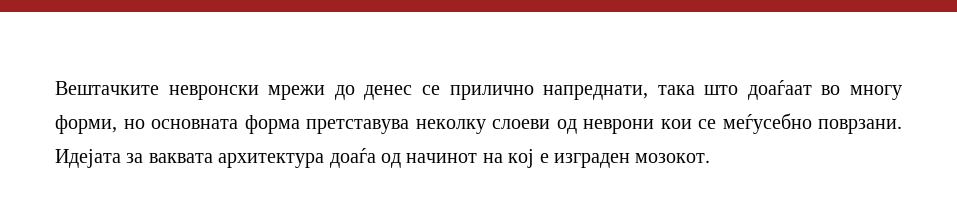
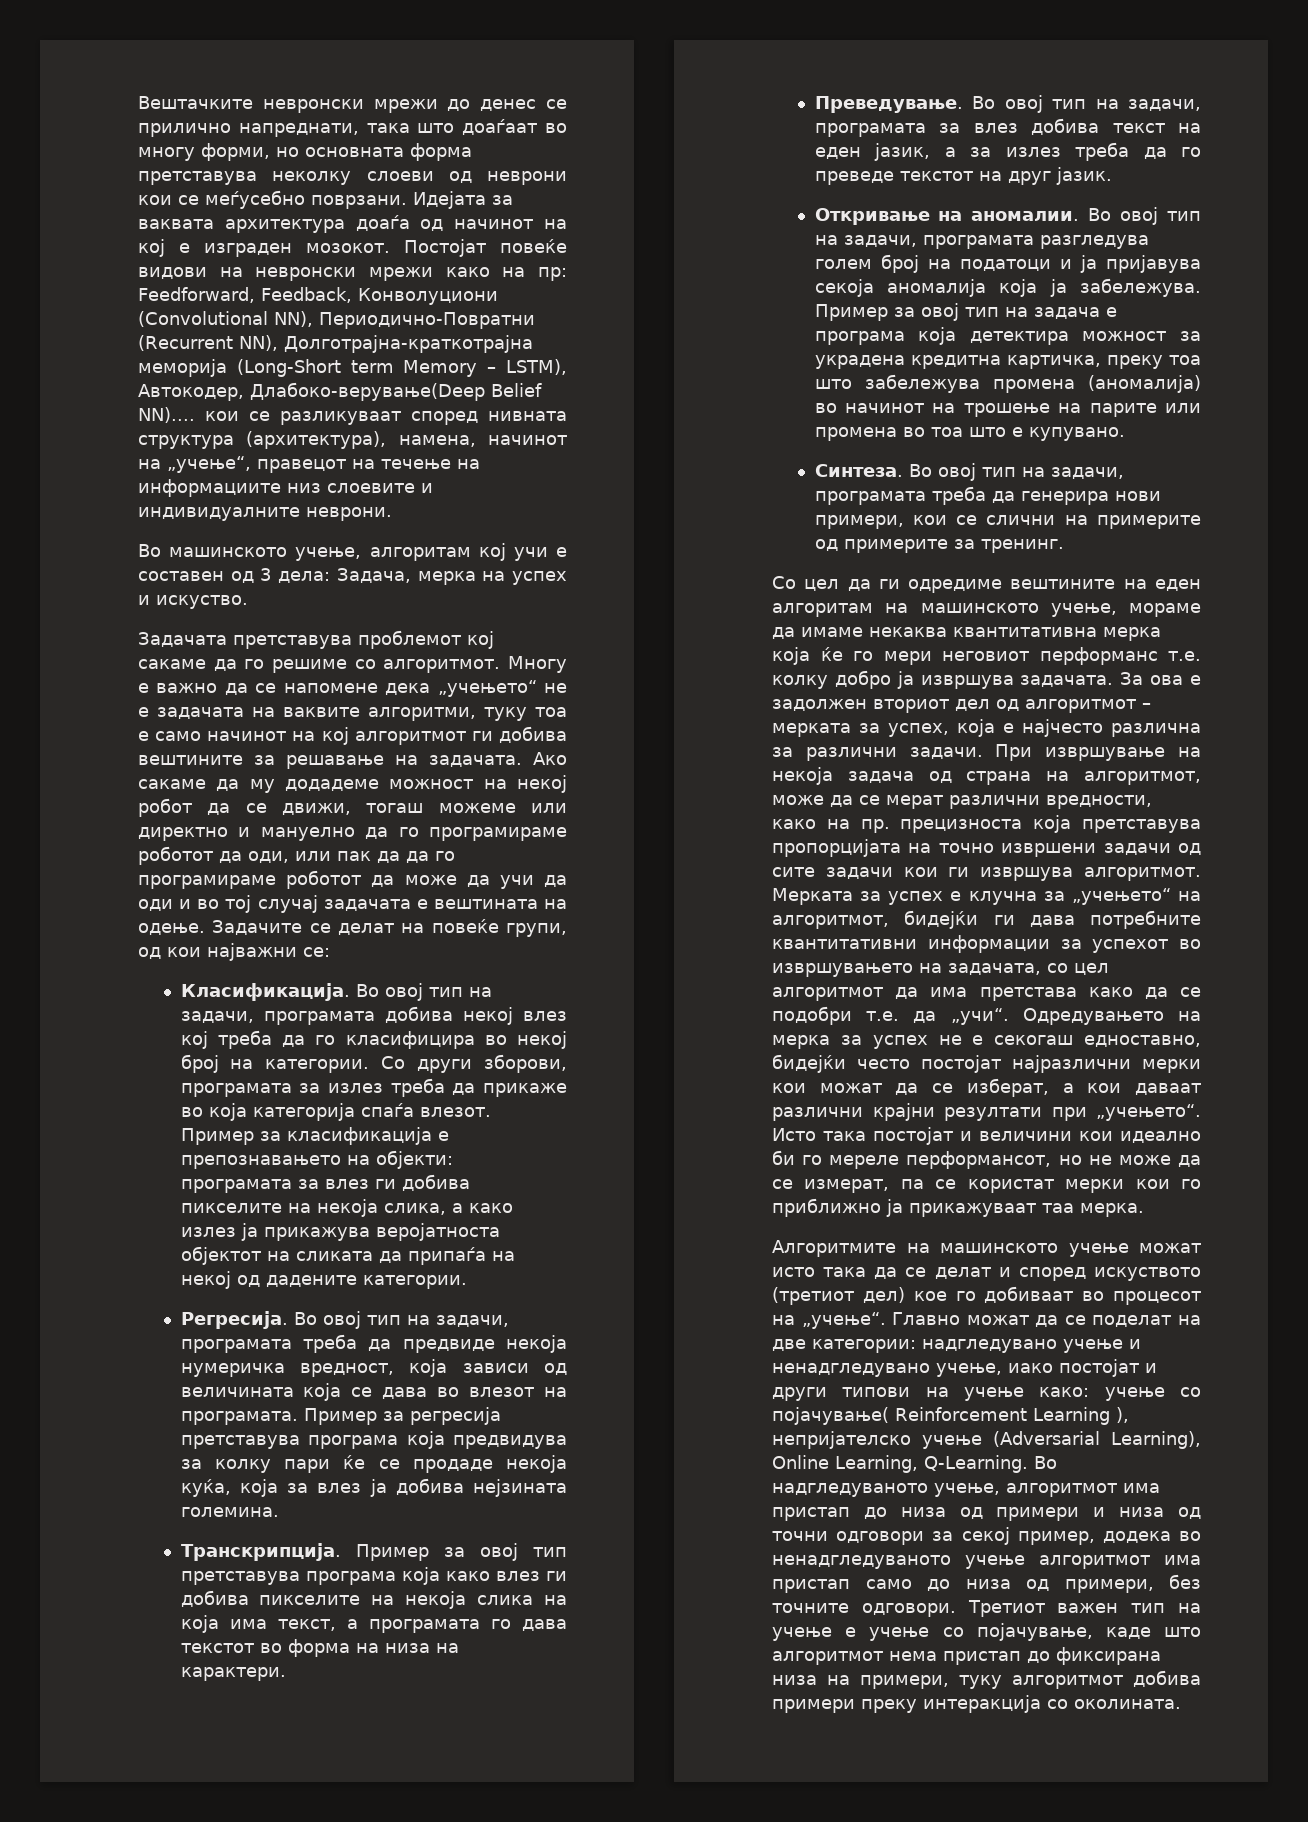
+ Постојат повеќе видови на невронски мрежи како на пр: Feedforward, Feedback, Конволуциони (Convolutional NN), Периодично-Повратни (Recurrent NN), Долготрајна-краткотрајна меморија (Long-Short term Memory – LSTM), Автокодер, Длабоко-верување(Deep Belief NN).... кои се разликуваат според нивната структура (архитектура), намена, начинот на „учење“, правецот на течење на информациите низ слоевите и индивидуалните неврони.
+ Во машинското учење, алгоритам кој учи е составен од 3 дела: Задача, мерка на успех и искуство.
+ Задачата претставува проблемот кој сакаме да го решиме со алгоритмот. Многу е важно да се напомене дека „учењето“ не е задачата на ваквите алгоритми, туку тоа е само начинот на кој алгоритмот ги добива вештините за решавање на задачата. Ако сакаме да му додадеме можност на некој робот да се движи, тогаш можеме или директно и мануелно да го програмираме роботот да оди, или пак да да го програмираме роботот да може да учи да оди и во тој случај задачата е вештината на одење. Задачите се делат на повеќе групи, од кои најважни се:
+ Класификација. Во овој тип на задачи, програмата добива некој влез кој треба да го класифицира во некој број на категории. Со други зборови, програмата за излез треба да прикаже во која категорија спаѓа влезот. Пример за класификација е препознавањето на објекти: програмата за влез ги добива пикселите на некоја слика, а како излез ја прикажува веројатноста објектот на сликата да припаѓа на некој од дадените категории.
+ Регресија. Во овој тип на задачи, програмата треба да предвиде некоја нумеричка вредност, која зависи од величината која се дава во влезот на програмата. Пример за регресија претставува програма која предвидува за колку пари ќе се продаде некоја куќа, која за влез ја добива нејзината големина.
+ Транскрипција. Пример за овој тип претставува програма која како влез ги добива пикселите на некоја слика на која има текст, а програмата го дава текстот во форма на низа на карактери.
+ Преведување. Во овој тип на задачи, програмата за влез добива текст на еден јазик, а за излез треба да го преведе текстот на друг јазик.
+ Откривање на аномалии. Во овој тип на задачи, програмата разгледува голем број на податоци и ја пријавува секоја аномалија која ја забележува. Пример за овој тип на задача е програма која детектира можност за украдена кредитна картичка, преку тоа што забележува промена (аномалија) во начинот на трошење на парите или промена во тоа што е купувано.
+ Синтеза. Во овој тип на задачи, програмата треба да генерира нови примери, кои се слични на примерите од примерите за тренинг.
+ Со цел да ги одредиме вештините на еден алгоритам на машинското учење, мораме да имаме некаква квантитативна мерка која ќе го мери неговиот перформанс т.е. колку добро ја извршува задачата. За ова е задолжен вториот дел од алгоритмот – мерката за успех, која е најчесто различна за различни задачи. При извршување на некоја задача од страна на алгоритмот, може да се мерат различни вредности, како на пр. прецизноста која претставува пропорцијата на точно извршени задачи од сите задачи кои ги извршува алгоритмот. Мерката за успех е клучна за „учењето“ на алгоритмот, бидејќи ги дава потребните квантитативни информации за успехот во извршувањето на задачата, со цел алгоритмот да има претстава како да се подобри т.е. да „учи“. Одредувањето на мерка за успех не е секогаш едноставно, бидејќи често постојат најразлични мерки кои можат да се изберат, а кои даваат различни крајни резултати при „учењето“. Исто така постојат и величини кои идеално би го мереле перформансот, но не може да се измерат, па се користат мерки кои го приближно ја прикажуваат таа мерка.
+ Алгоритмите на машинското учење можат исто така да се делат и според искуството (третиот дел) кое го добиваат во процесот на „учење“. Главно можат да се поделат на две категории: надгледувано учење и ненадгледувано учење, иако постојат и други типови на учење како: учење со појачување( Reinforcement Learning ), непријателско учење (Adversarial Learning), Online Learning, Q-Learning. Во надгледуваното учење, алгоритмот има пристап до низа од примери и низа од точни одговори за секој пример, додека во ненадгледуваното учење алгоритмот има пристап само до низа од примери, без точните одговори. Третиот важен тип на учење е учење со појачување, каде што алгоритмот нема пристап до фиксирана низа на примери, туку алгоритмот добива примери преку интеракција со околината.

